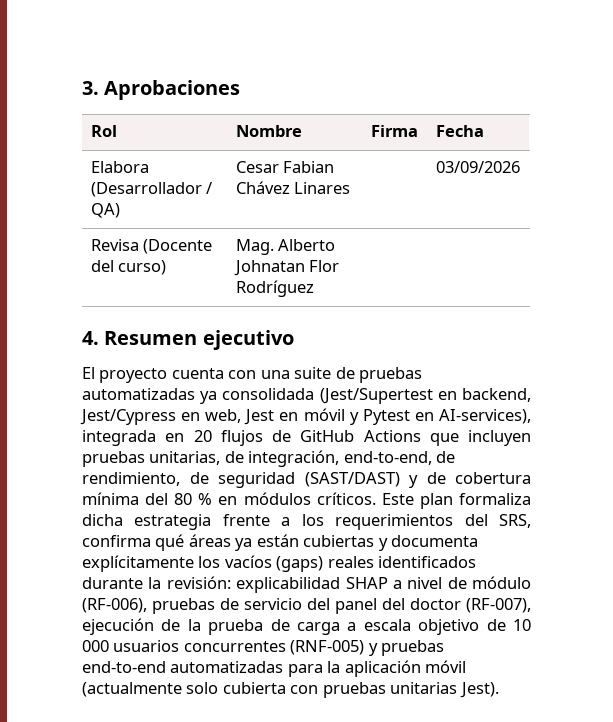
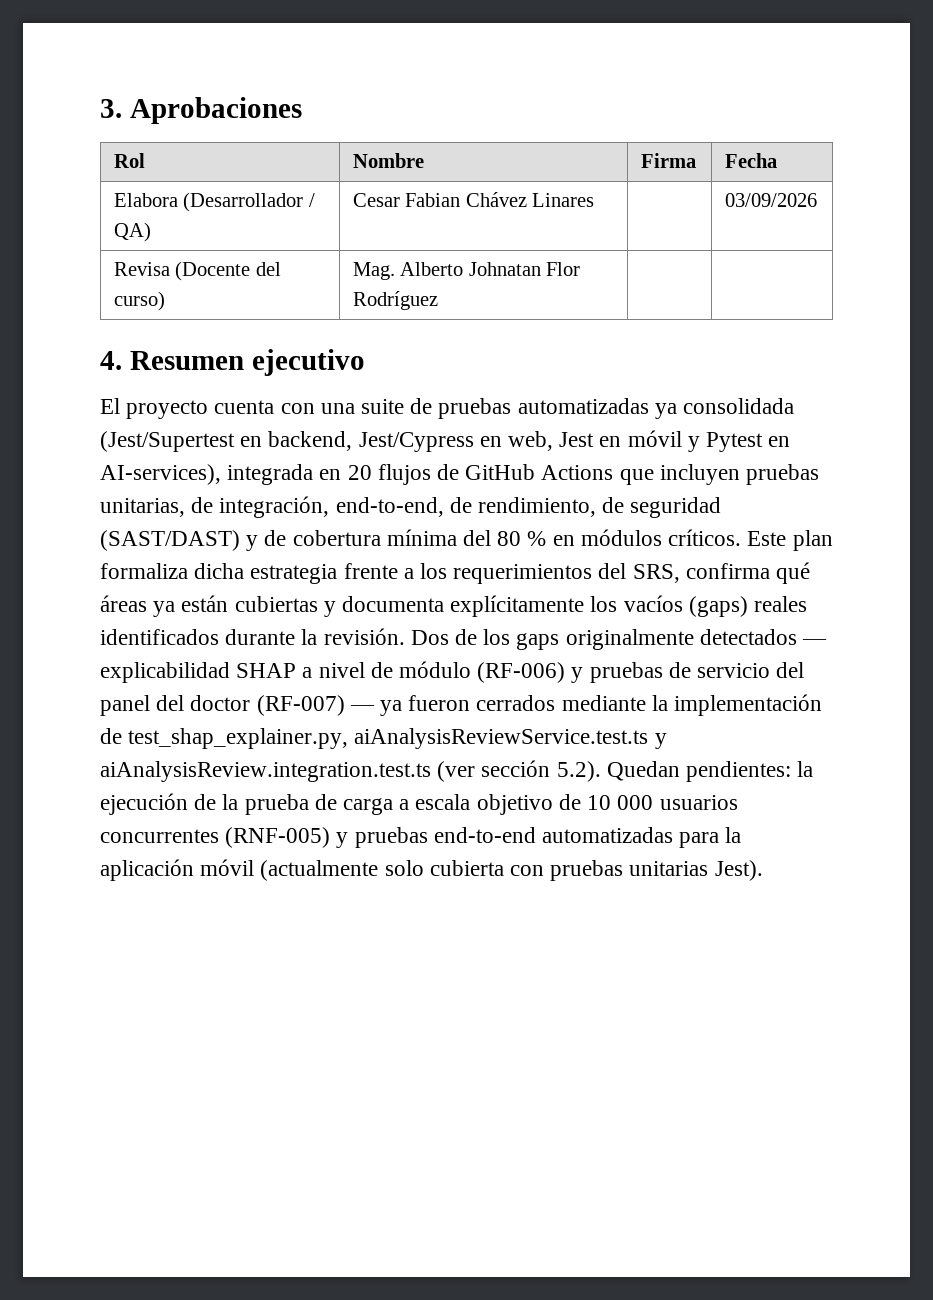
- Este plan formaliza dicha estrategia frente a los requerimientos del SRS, confirma qué áreas ya están cubiertas y documenta explícitamente los vacíos (gaps) reales identificados durante la revisión: explicabilidad SHAP a nivel de módulo (RF-006), pruebas de servicio del panel del doctor (RF-007), ejecución de la prueba de carga a escala objetivo de 10 000 usuarios concurrentes (RNF-005) y pruebas end-to-end automatizadas para la aplicación móvil (actualmente solo cubierta con pruebas unitarias Jest).
+ Este plan formaliza dicha estrategia frente a los requerimientos del SRS, confirma qué áreas ya están cubiertas y documenta explícitamente los vacíos (gaps) reales identificados durante la revisión. Dos de los gaps originalmente detectados — explicabilidad SHAP a nivel de módulo (RF-006) y pruebas de servicio del panel del doctor (RF-007) — ya fueron cerrados mediante la implementación de test_shap_explainer.py, aiAnalysisReviewService.test.ts y aiAnalysisReview.integration.test.ts (ver sección 5.2). Quedan pendientes: la ejecución de la prueba de carga a escala objetivo de 10 000 usuarios concurrentes (RNF-005) y pruebas end-to-end automatizadas para la aplicación móvil (actualmente solo cubierta con pruebas unitarias Jest).

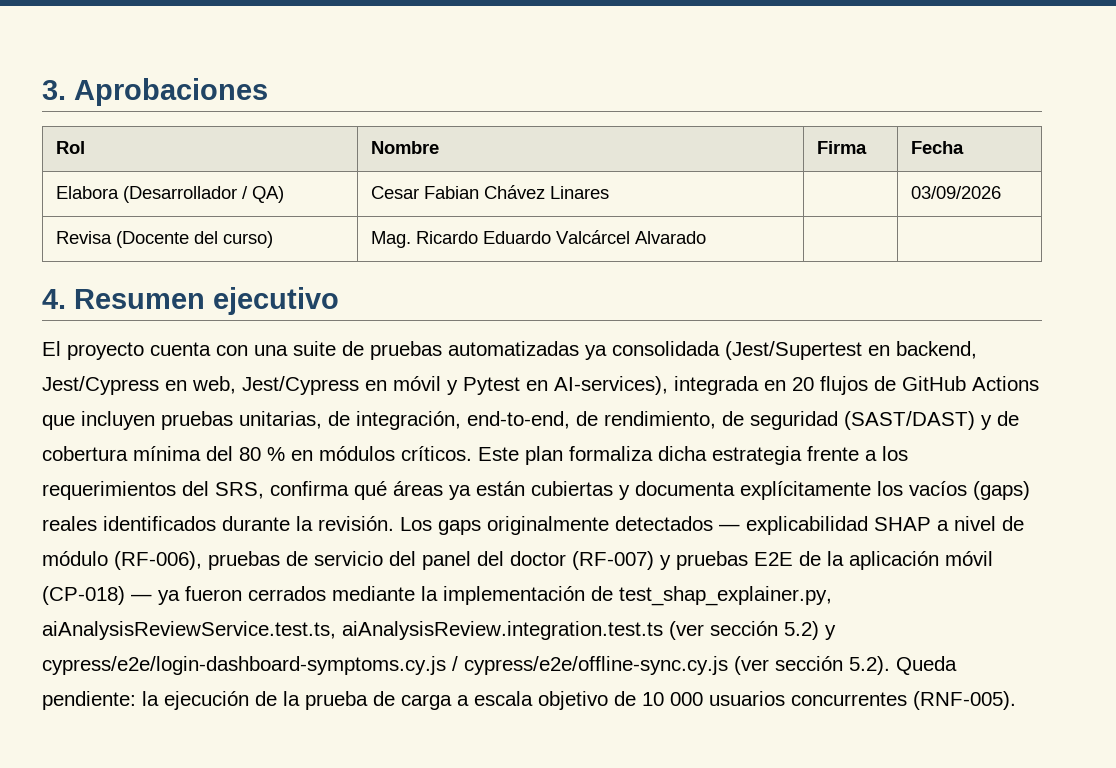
- Revisa (Docente del curso) | Mag. Alberto Johnatan Flor Rodríguez | |
+ Revisa (Docente del curso) | Mag. Ricardo Eduardo Valcárcel Alvarado | |
- El proyecto cuenta con una suite de pruebas automatizadas ya consolidada (Jest/Supertest en backend, Jest/Cypress en web, Jest en móvil y Pytest en AI-services), integrada en 20 flujos de GitHub Actions que incluyen pruebas unitarias, de integración, end-to-end, de rendimiento, de seguridad (SAST/DAST) y de cobertura mínima del 80 % en módulos críticos.
+ El proyecto cuenta con una suite de pruebas automatizadas ya consolidada (Jest/Supertest en backend, Jest/Cypress en web, Jest/Cypress en móvil y Pytest en AI-services), integrada en 20 flujos de GitHub Actions que incluyen pruebas unitarias, de integración, end-to-end, de rendimiento, de seguridad (SAST/DAST) y de cobertura mínima del 80 % en módulos críticos.
- Dos de los gaps originalmente detectados — explicabilidad SHAP a nivel de módulo (RF-006) y pruebas de servicio del panel del doctor (RF-007) — ya fueron cerrados mediante la implementación de test_shap_explainer.py, aiAnalysisReviewService.test.ts y aiAnalysisReview.integration.test.ts (ver sección 5.2). Quedan pendientes: la ejecución de la prueba de carga a escala objetivo de 10 000 usuarios concurrentes (RNF-005) y pruebas end-to-end automatizadas para la aplicación móvil (actualmente solo cubierta con pruebas unitarias Jest).
+ Los gaps originalmente detectados — explicabilidad SHAP a nivel de módulo (RF-006), pruebas de servicio del panel del doctor (RF-007) y pruebas E2E de la aplicación móvil (CP-018) — ya fueron cerrados mediante la implementación de test_shap_explainer.py, aiAnalysisReviewService.test.ts, aiAnalysisReview.integration.test.ts (ver sección 5.2) y cypress/e2e/login-dashboard-symptoms.cy.js / cypress/e2e/offline-sync.cy.js (ver sección 5.2). Queda pendiente: la ejecución de la prueba de carga a escala objetivo de 10 000 usuarios concurrentes (RNF-005).

